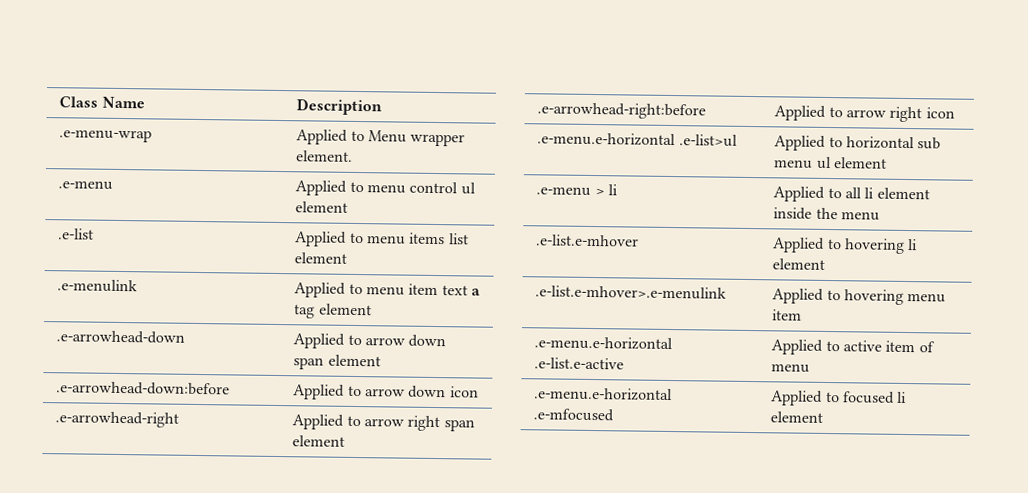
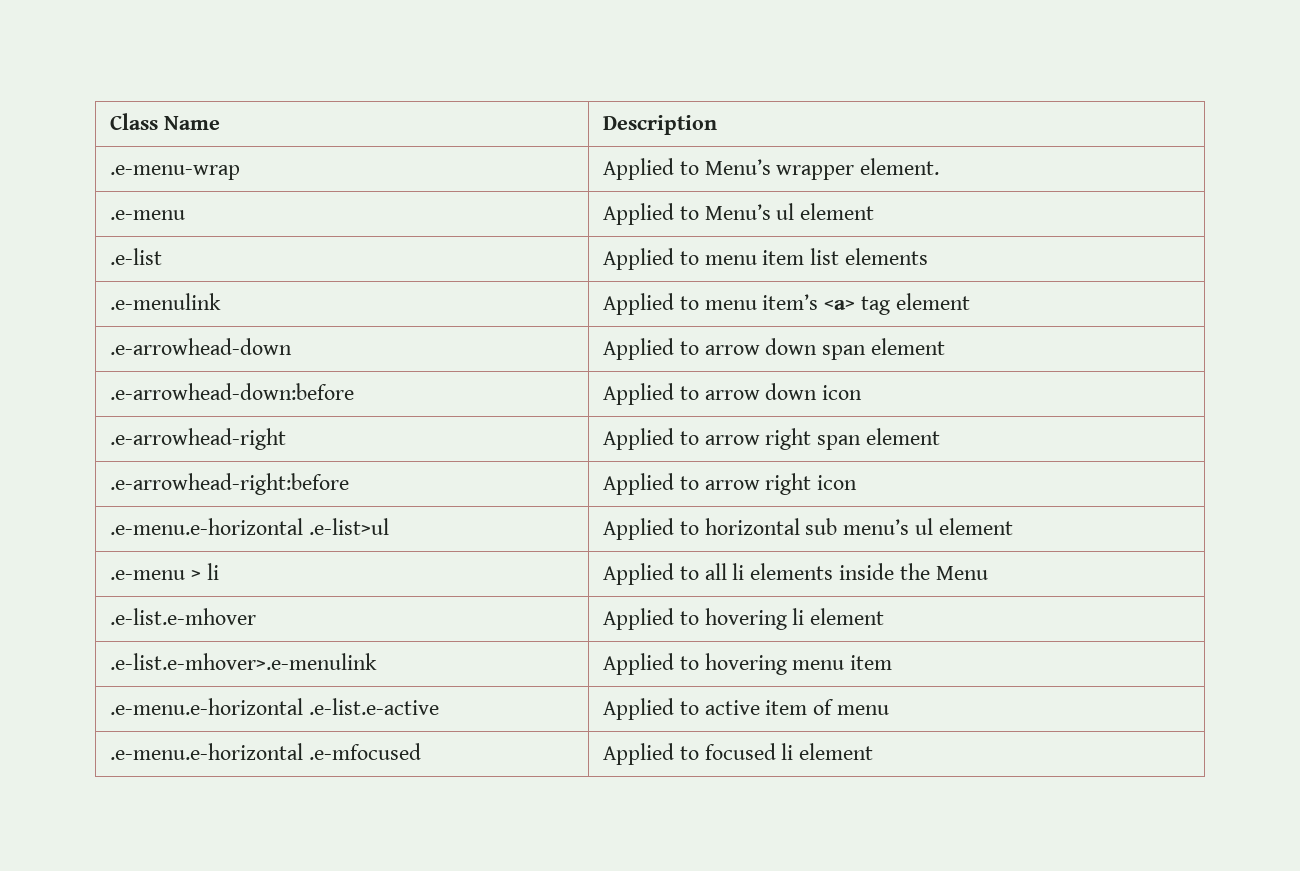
- .e-menu-wrap | Applied to Menu wrapper element.
+ .e-menu-wrap | Applied to Menu’s wrapper element.
- .e-menu | Applied to menu control ul element
+ .e-menu | Applied to Menu’s ul element
- .e-list | Applied to menu items list element
+ .e-list | Applied to menu item list elements
- .e-menulink | Applied to menu item text a tag element
+ .e-menulink | Applied to menu item’s <a> tag element
- .e-menu.e-horizontal .e-list>ul | Applied to horizontal sub menu ul element
+ .e-menu.e-horizontal .e-list>ul | Applied to horizontal sub menu’s ul element
- .e-menu > li | Applied to all li element inside the menu
+ .e-menu > li | Applied to all li elements inside the Menu

